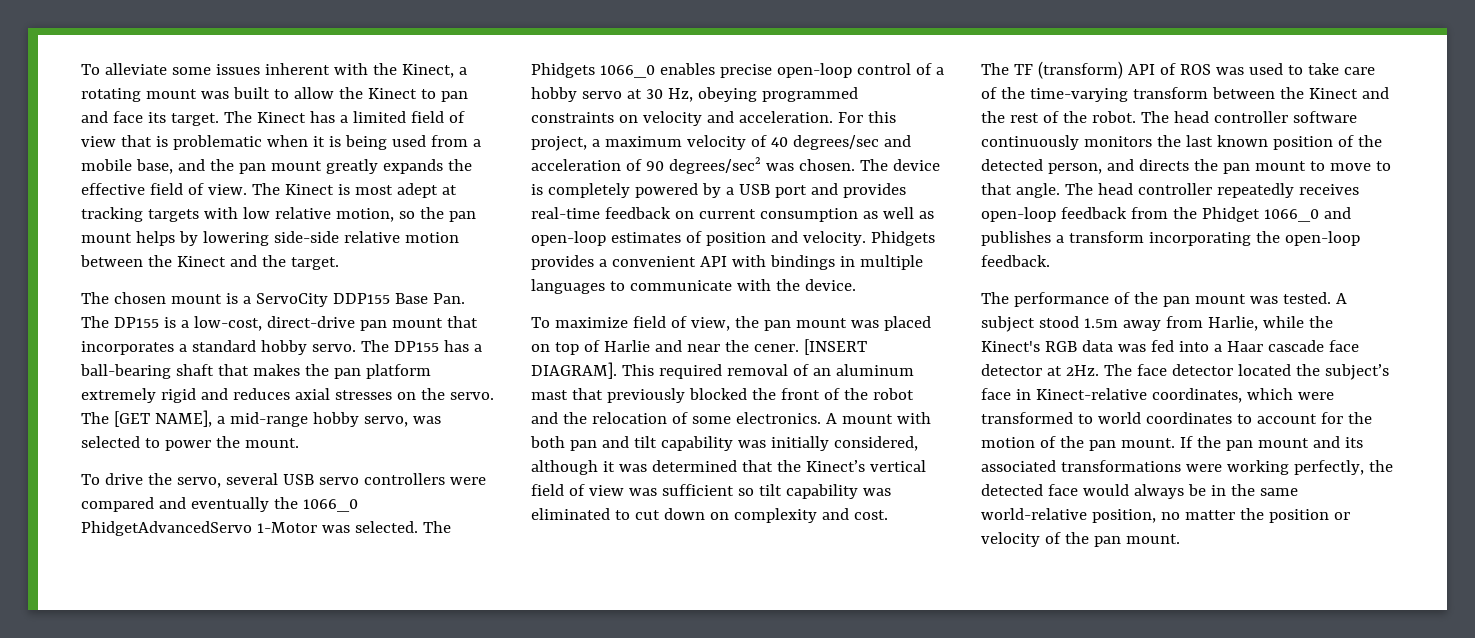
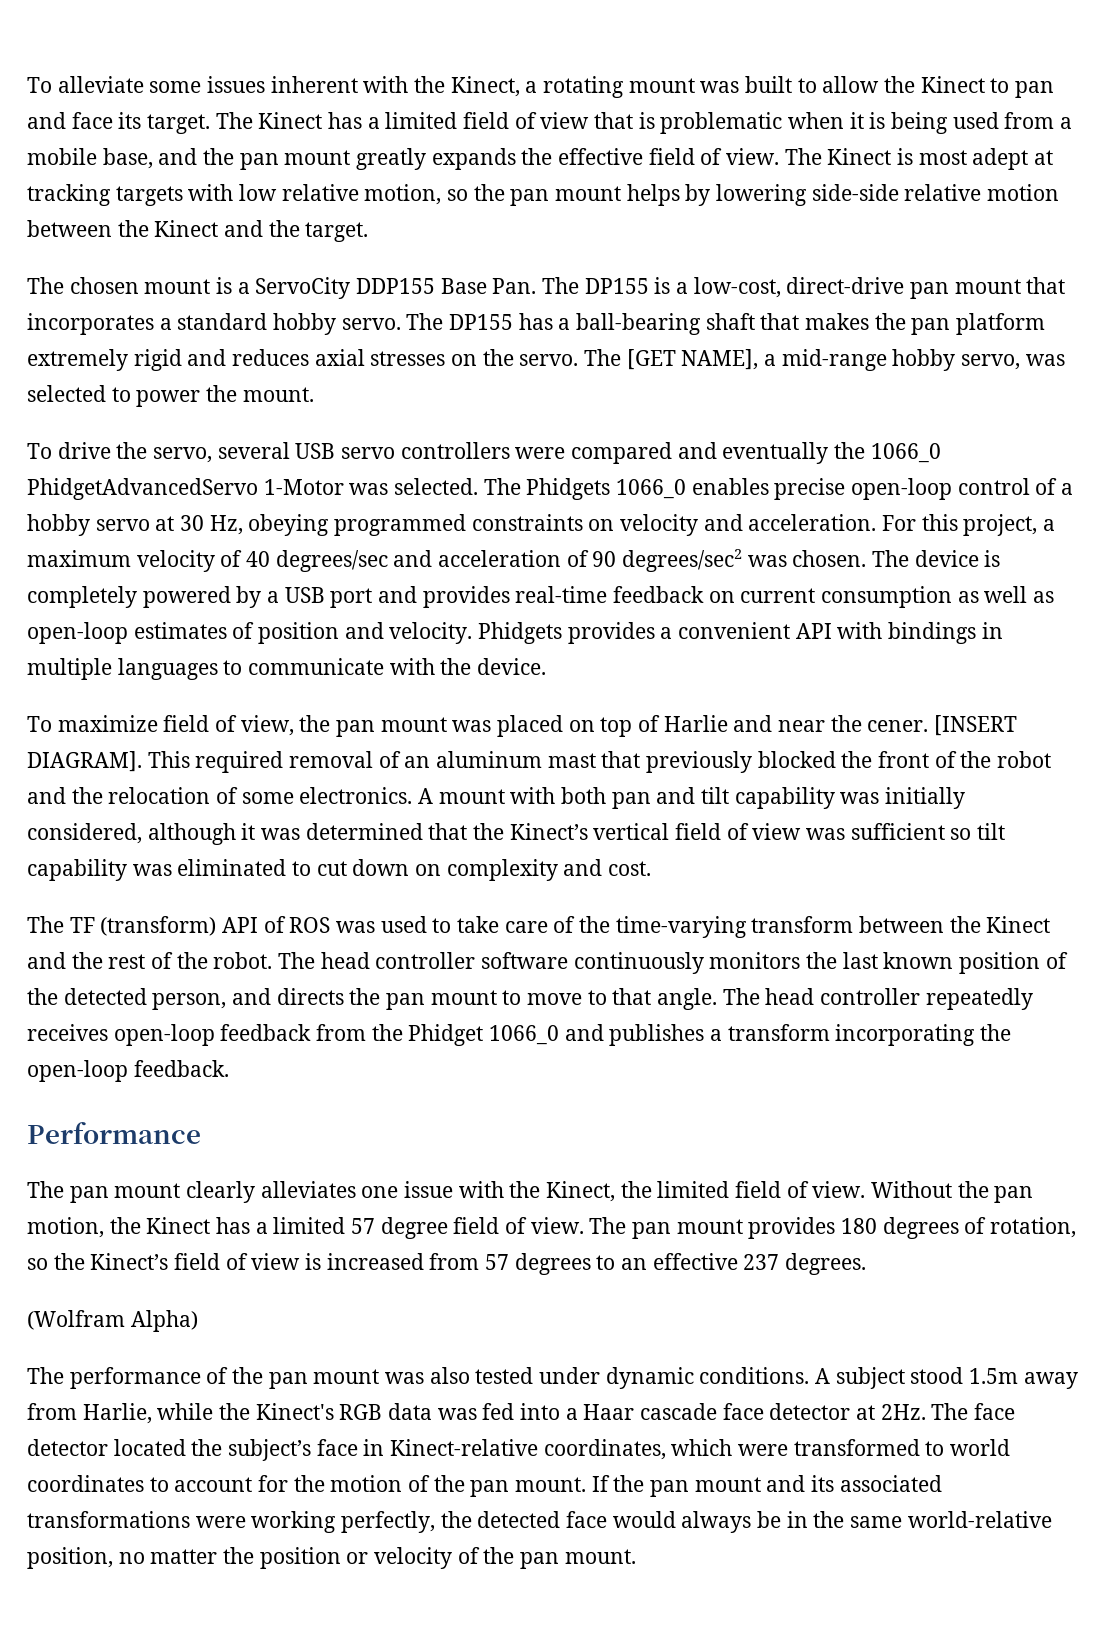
+ Performance
+ The pan mount clearly alleviates one issue with the Kinect, the limited field of view. Without the pan motion, the Kinect has a limited 57 degree field of view. The pan mount provides 180 degrees of rotation, so the Kinect’s field of view is increased from 57 degrees to an effective 237 degrees.
+ (Wolfram Alpha)
- The performance of the pan mount was tested.
+ The performance of the pan mount was also tested under dynamic conditions.

